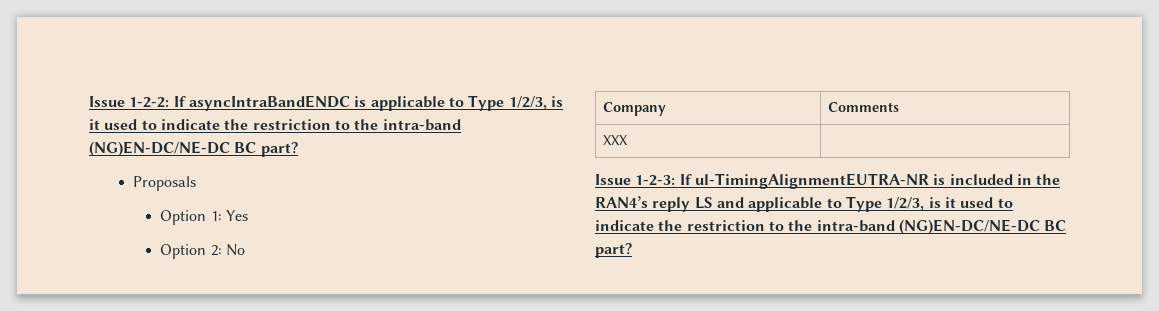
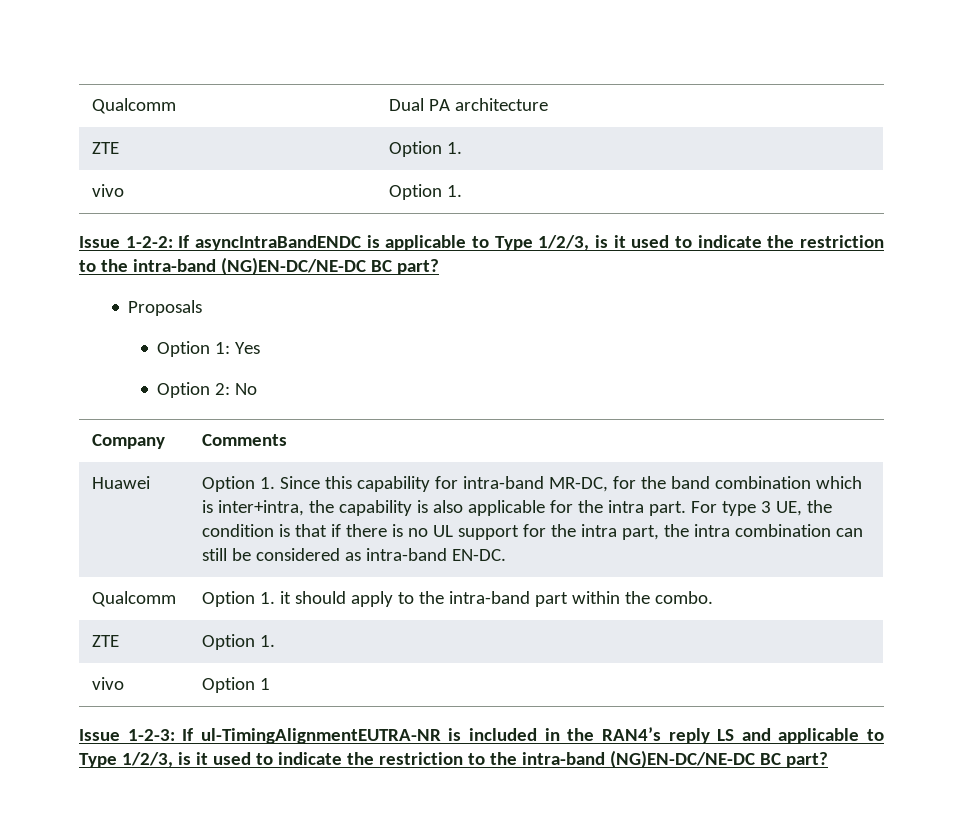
+ Qualcomm | Dual PA architecture
+ ZTE | Option 1.
+ vivo | Option 1.
- XXX
+ Huawei | Option 1. Since this capability for intra-band MR-DC, for the band combination which is inter+intra, the capability is also applicable for the intra part. For type 3 UE, the condition is that if there is no UL support for the intra part, the intra combination can still be considered as intra-band EN-DC.
+ Qualcomm | Option 1. it should apply to the intra-band part within the combo.
+ ZTE | Option 1.
+ vivo | Option 1

